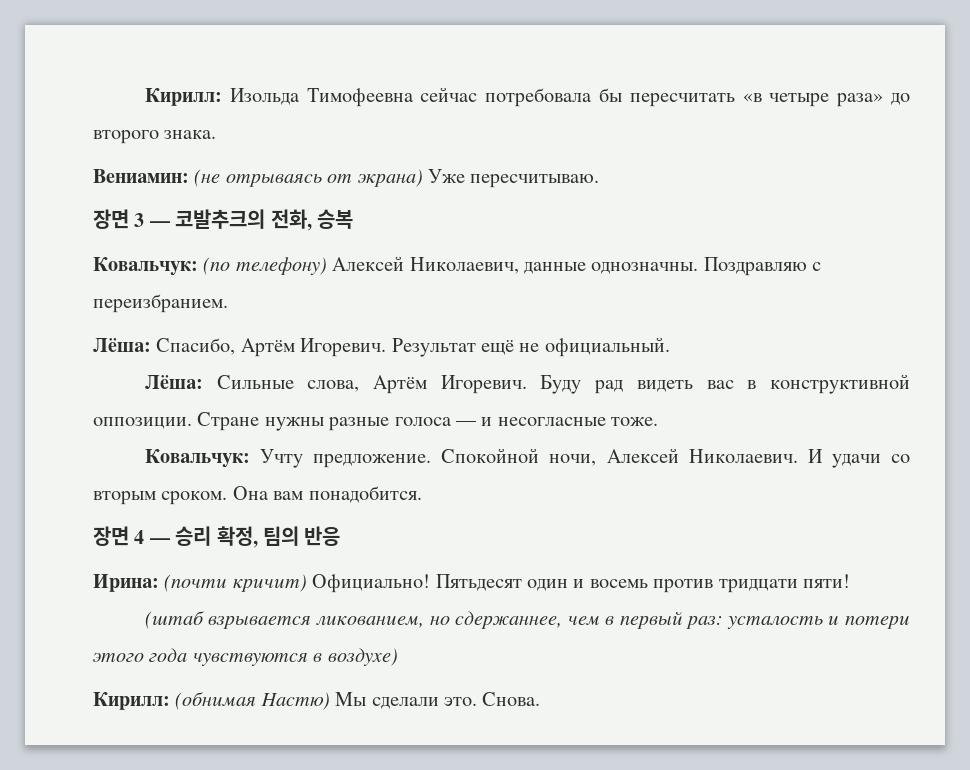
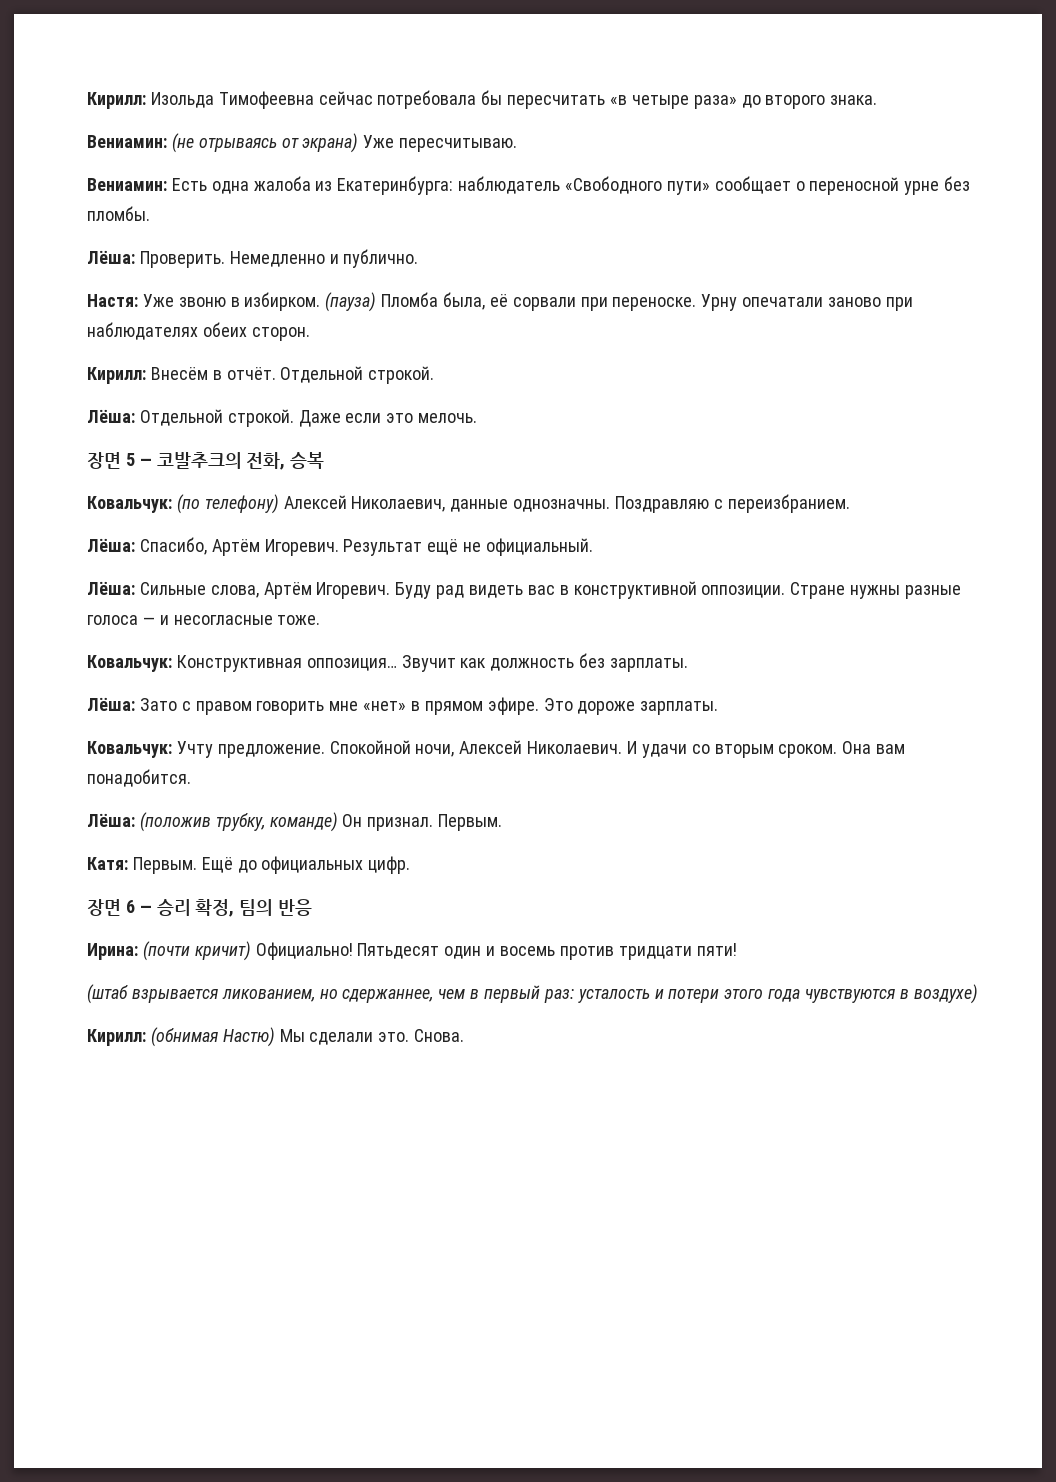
- 장면 3 — 코발추크의 전화, 승복
+ Вениамин: Есть одна жалоба из Екатеринбурга: наблюдатель «Свободного пути» сообщает о переносной урне без пломбы.
+ Лёша: Проверить. Немедленно и публично.
+ Настя: Уже звоню в избирком. (пауза) Пломба была, её сорвали при переноске. Урну опечатали заново при наблюдателях обеих сторон.
+ Кирилл: Внесём в отчёт. Отдельной строкой.
+ Лёша: Отдельной строкой. Даже если это мелочь.
+ 장면 5 — 코발추크의 전화, 승복
+ Ковальчук: Конструктивная оппозиция… Звучит как должность без зарплаты.
+ Лёша: Зато с правом говорить мне «нет» в прямом эфире. Это дороже зарплаты.
- 장면 4 — 승리 확정, 팀의 반응
+ Лёша: (положив трубку, команде) Он признал. Первым.
+ Катя: Первым. Ещё до официальных цифр.
+ 장면 6 — 승리 확정, 팀의 반응

